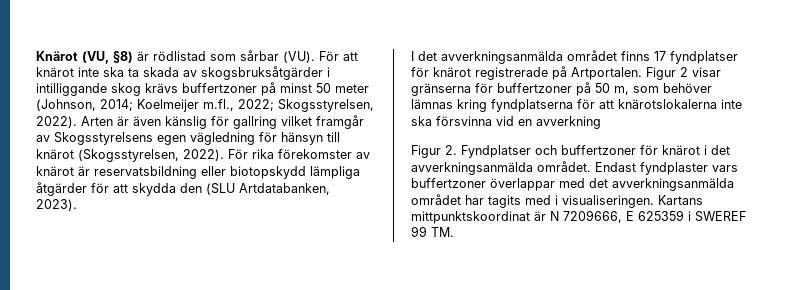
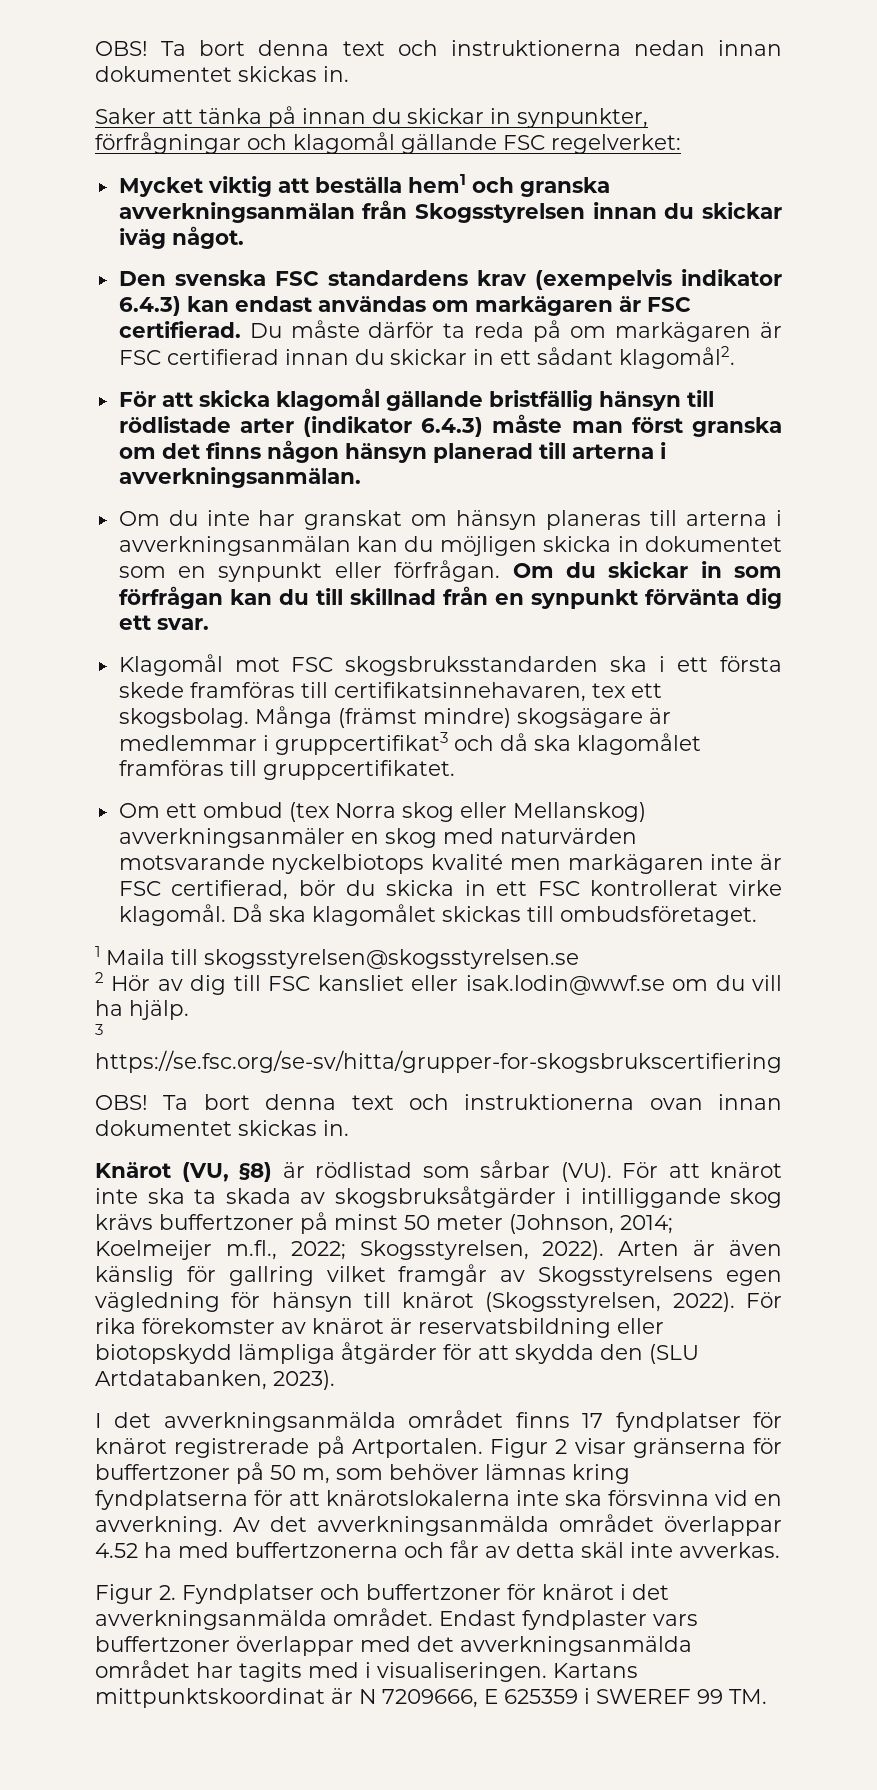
+ OBS! Ta bort denna text och instruktionerna nedan innan dokumentet skickas in.
+ Saker att tänka på innan du skickar in synpunkter, förfrågningar och klagomål gällande FSC regelverket:
+ Mycket viktig att beställa hem1 och granska avverkningsanmälan från Skogsstyrelsen innan du skickar iväg något.
+ Den svenska FSC standardens krav (exempelvis indikator 6.4.3) kan endast användas om markägaren är FSC certifierad. Du måste därför ta reda på om markägaren är FSC certifierad innan du skickar in ett sådant klagomål2.
+ För att skicka klagomål gällande bristfällig hänsyn till rödlistade arter (indikator 6.4.3) måste man först granska om det finns någon hänsyn planerad till arterna i avverkningsanmälan.
+ Om du inte har granskat om hänsyn planeras till arterna i avverkningsanmälan kan du möjligen skicka in dokumentet som en synpunkt eller förfrågan. Om du skickar in som förfrågan kan du till skillnad från en synpunkt förvänta dig ett svar.
+ Klagomål mot FSC skogsbruksstandarden ska i ett första skede framföras till certifikatsinnehavaren, tex ett skogsbolag. Många (främst mindre) skogsägare är medlemmar i gruppcertifikat3 och då ska klagomålet framföras till gruppcertifikatet.
+ Om ett ombud (tex Norra skog eller Mellanskog) avverkningsanmäler en skog med naturvärden motsvarande nyckelbiotops kvalité men markägaren inte är FSC certifierad, bör du skicka in ett FSC kontrollerat virke klagomål. Då ska klagomålet skickas till ombudsföretaget.
+ 1 Maila till skogsstyrelsen@skogsstyrelsen.se
+ 2 Hör av dig till FSC kansliet eller isak.lodin@wwf.se om du vill ha hjälp.
+ 3 https://se.fsc.org/se-sv/hitta/grupper-for-skogsbrukscertifiering
+ OBS! Ta bort denna text och instruktionerna ovan innan dokumentet skickas in.
- Figur 2 visar gränserna för buffertzoner på 50 m, som behöver lämnas kring fyndplatserna för att knärotslokalerna inte ska försvinna vid en avverkning
+ Figur 2 visar gränserna för buffertzoner på 50 m, som behöver lämnas kring fyndplatserna för att knärotslokalerna inte ska försvinna vid en avverkning. Av det avverkningsanmälda området överlappar 4.52 ha med buffertzonerna och får av detta skäl inte avverkas.

